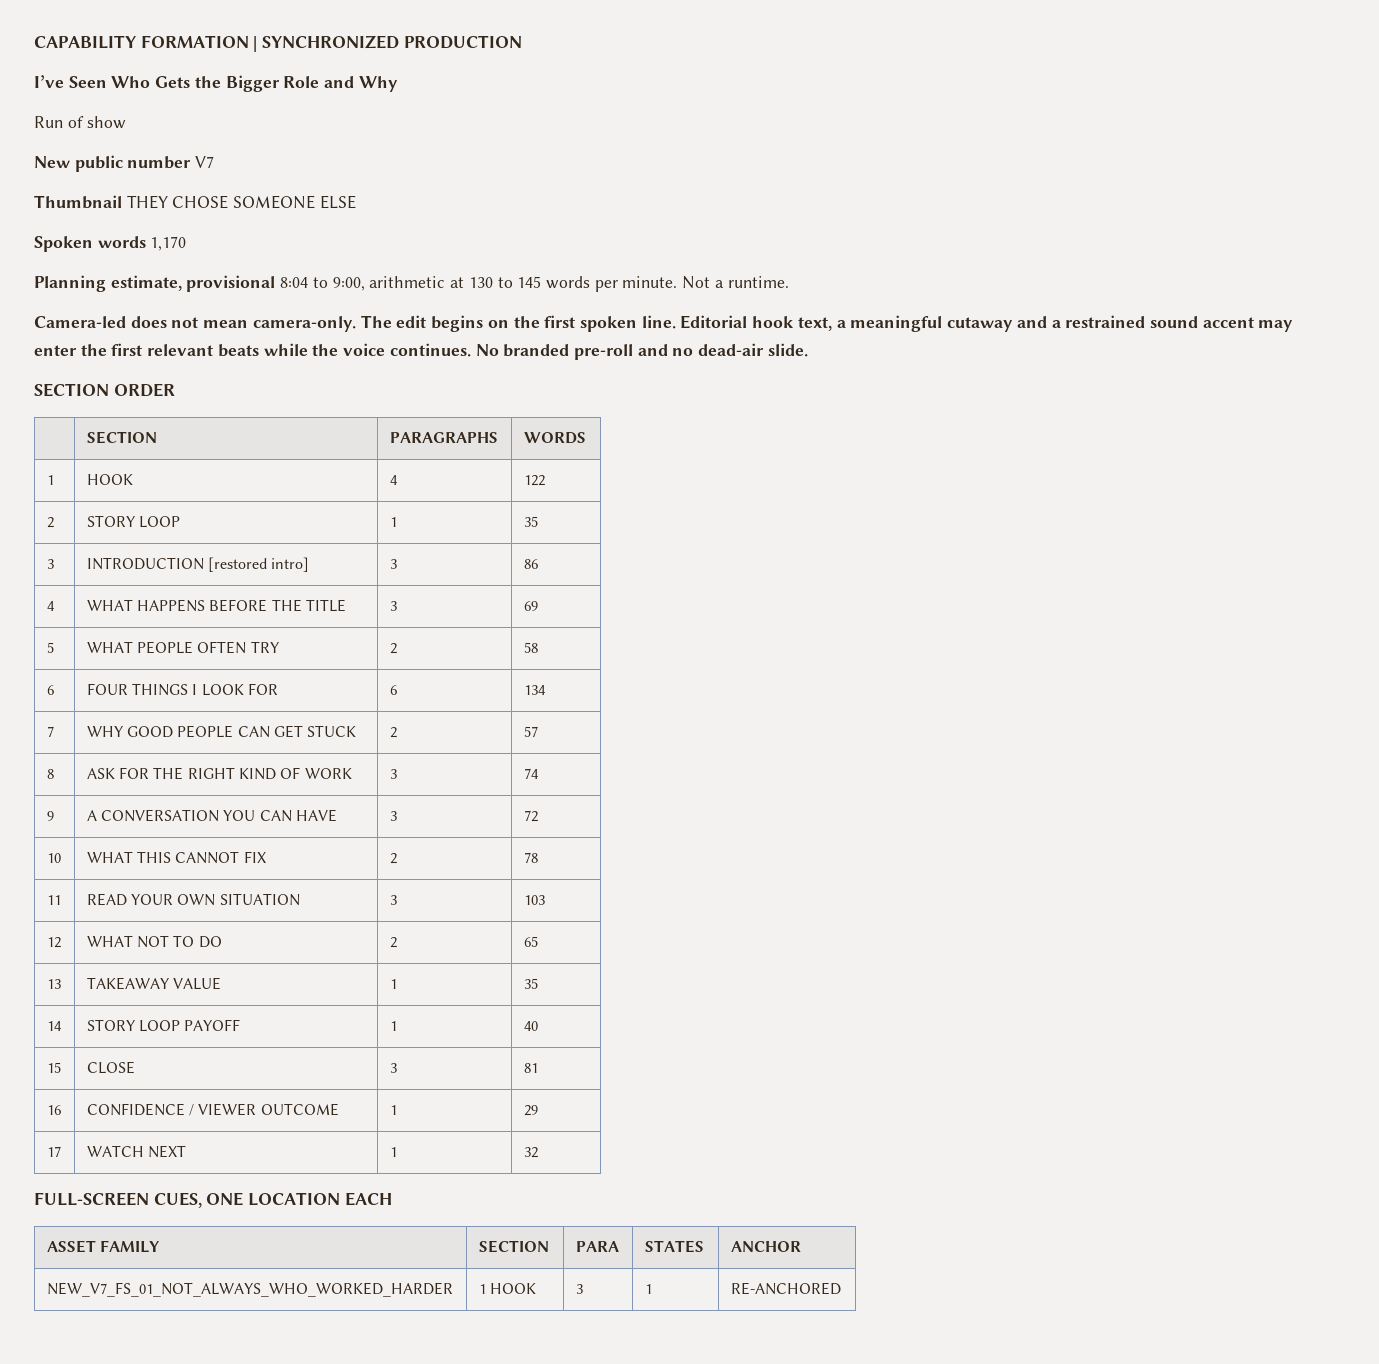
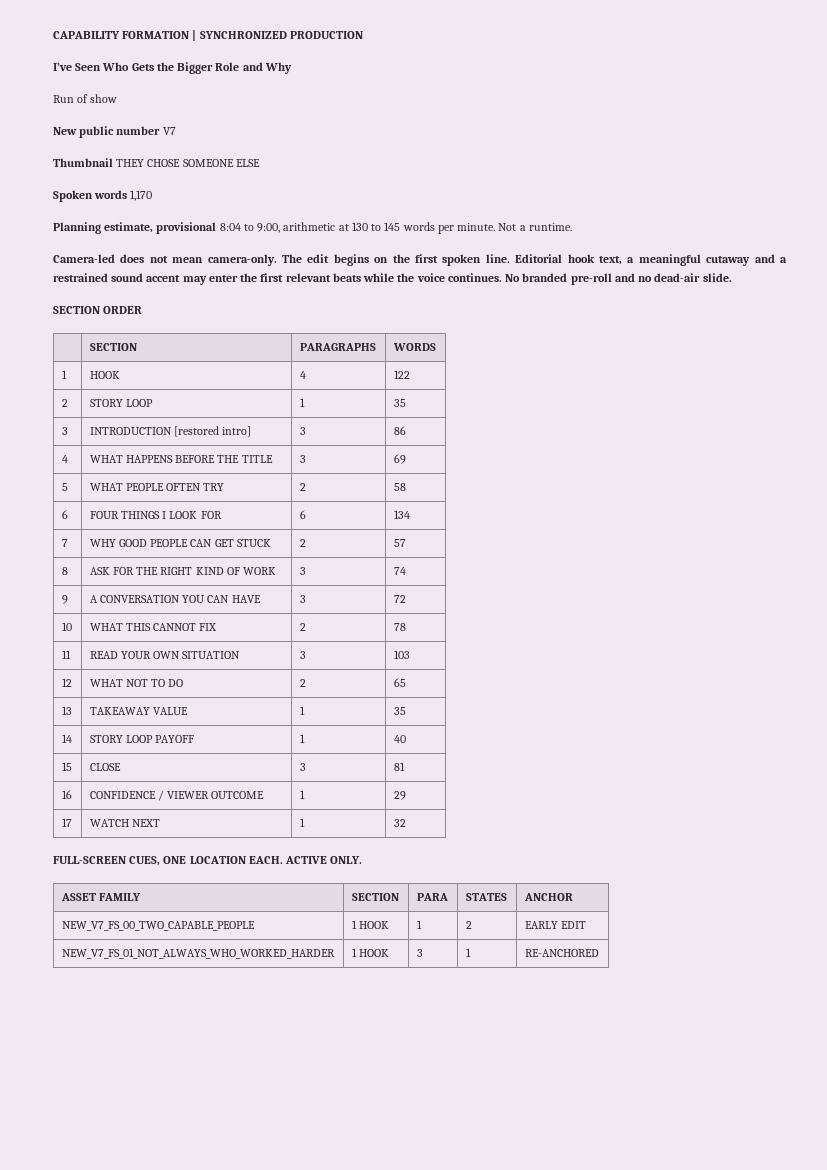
- FULL-SCREEN CUES, ONE LOCATION EACH
+ FULL-SCREEN CUES, ONE LOCATION EACH. ACTIVE ONLY.
+ NEW_V7_FS_00_TWO_CAPABLE_PEOPLE | 1 HOOK | 1 | 2 | EARLY EDIT

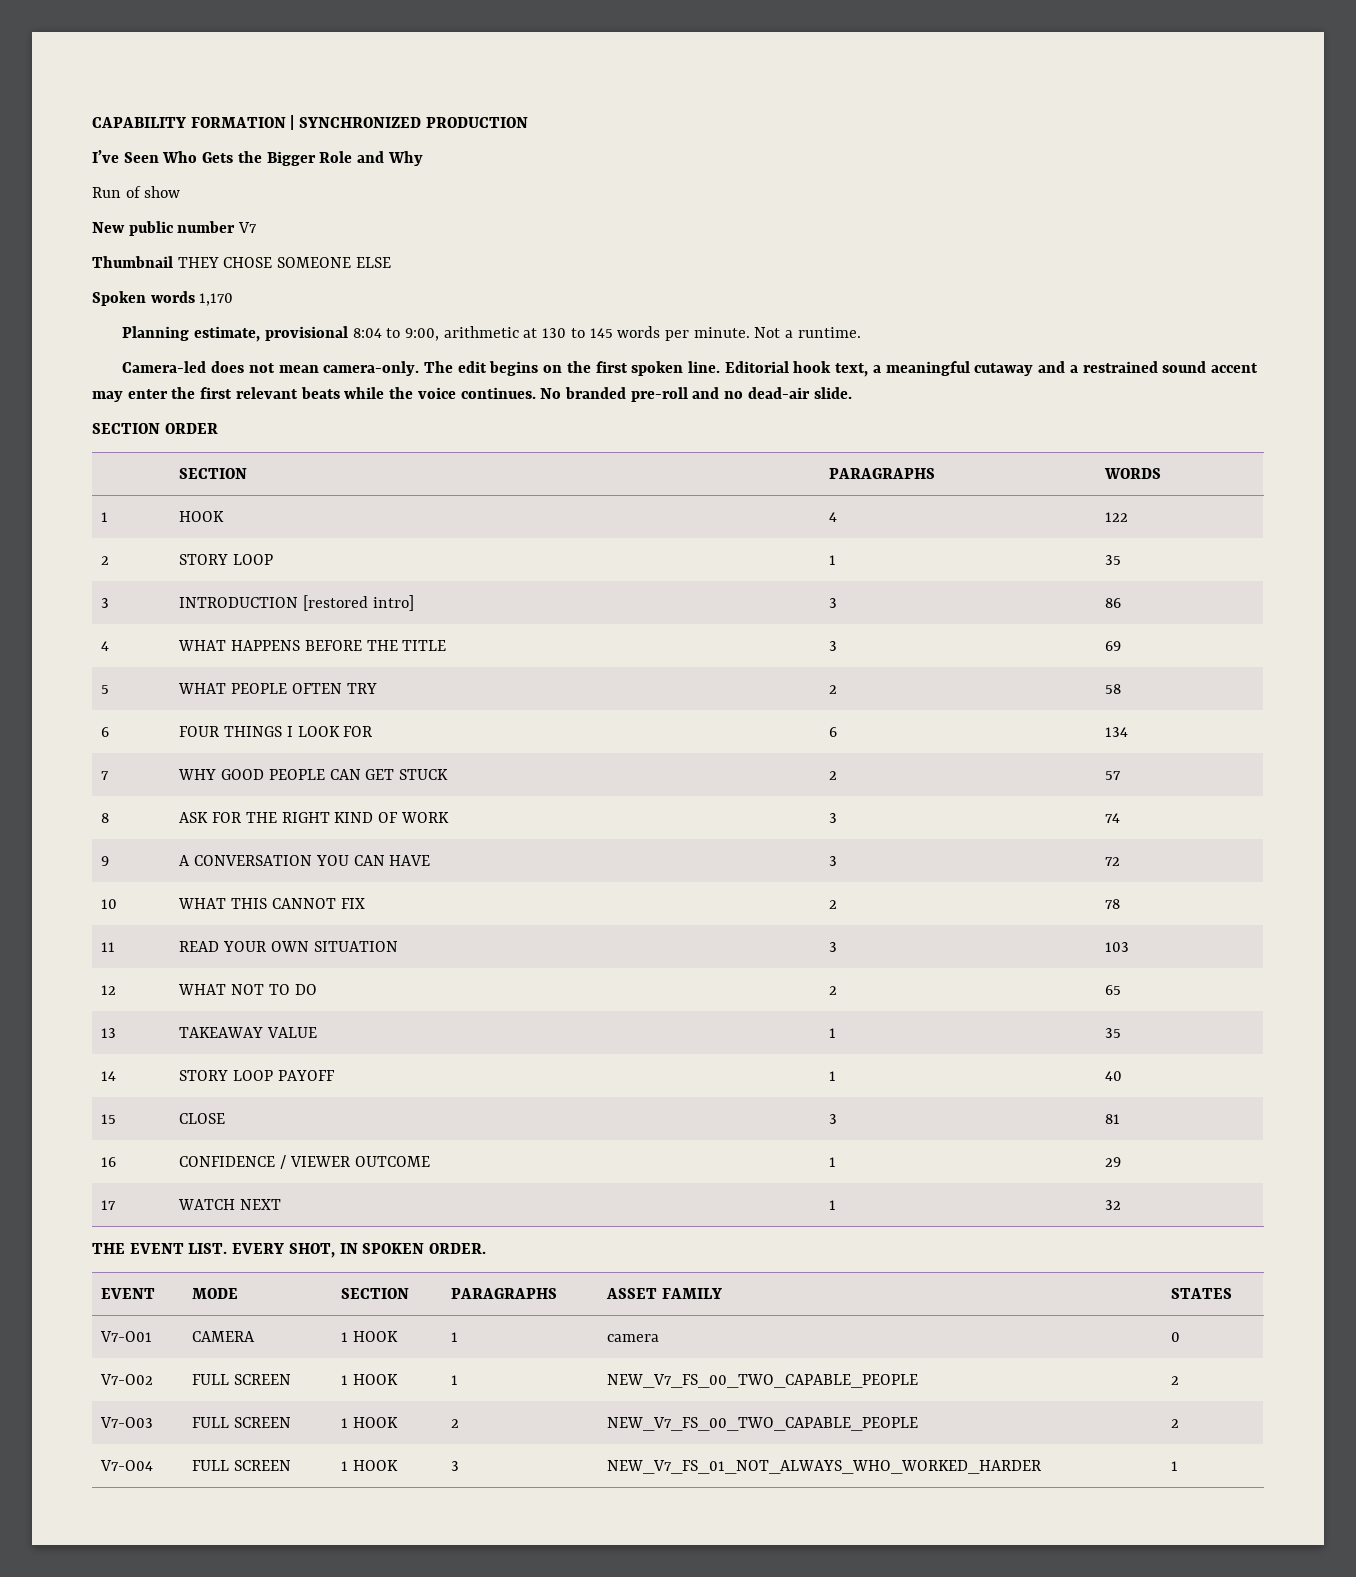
- FULL-SCREEN CUES, ONE LOCATION EACH. ACTIVE ONLY.
- ASSET FAMILY | SECTION | PARA | STATES | ANCHOR
- NEW_V7_FS_00_TWO_CAPABLE_PEOPLE | 1 HOOK | 1 | 2 | EARLY EDIT
- NEW_V7_FS_01_NOT_ALWAYS_WHO_WORKED_HARDER | 1 HOOK | 3 | 1 | RE-ANCHORED
+ THE EVENT LIST. EVERY SHOT, IN SPOKEN ORDER.
+ EVENT | MODE | SECTION | PARAGRAPHS | ASSET FAMILY | STATES
+ V7-O01 | CAMERA | 1 HOOK | 1 | camera | 0
+ V7-O02 | FULL SCREEN | 1 HOOK | 1 | NEW_V7_FS_00_TWO_CAPABLE_PEOPLE | 2
+ V7-O03 | FULL SCREEN | 1 HOOK | 2 | NEW_V7_FS_00_TWO_CAPABLE_PEOPLE | 2
+ V7-O04 | FULL SCREEN | 1 HOOK | 3 | NEW_V7_FS_01_NOT_ALWAYS_WHO_WORKED_HARDER | 1

